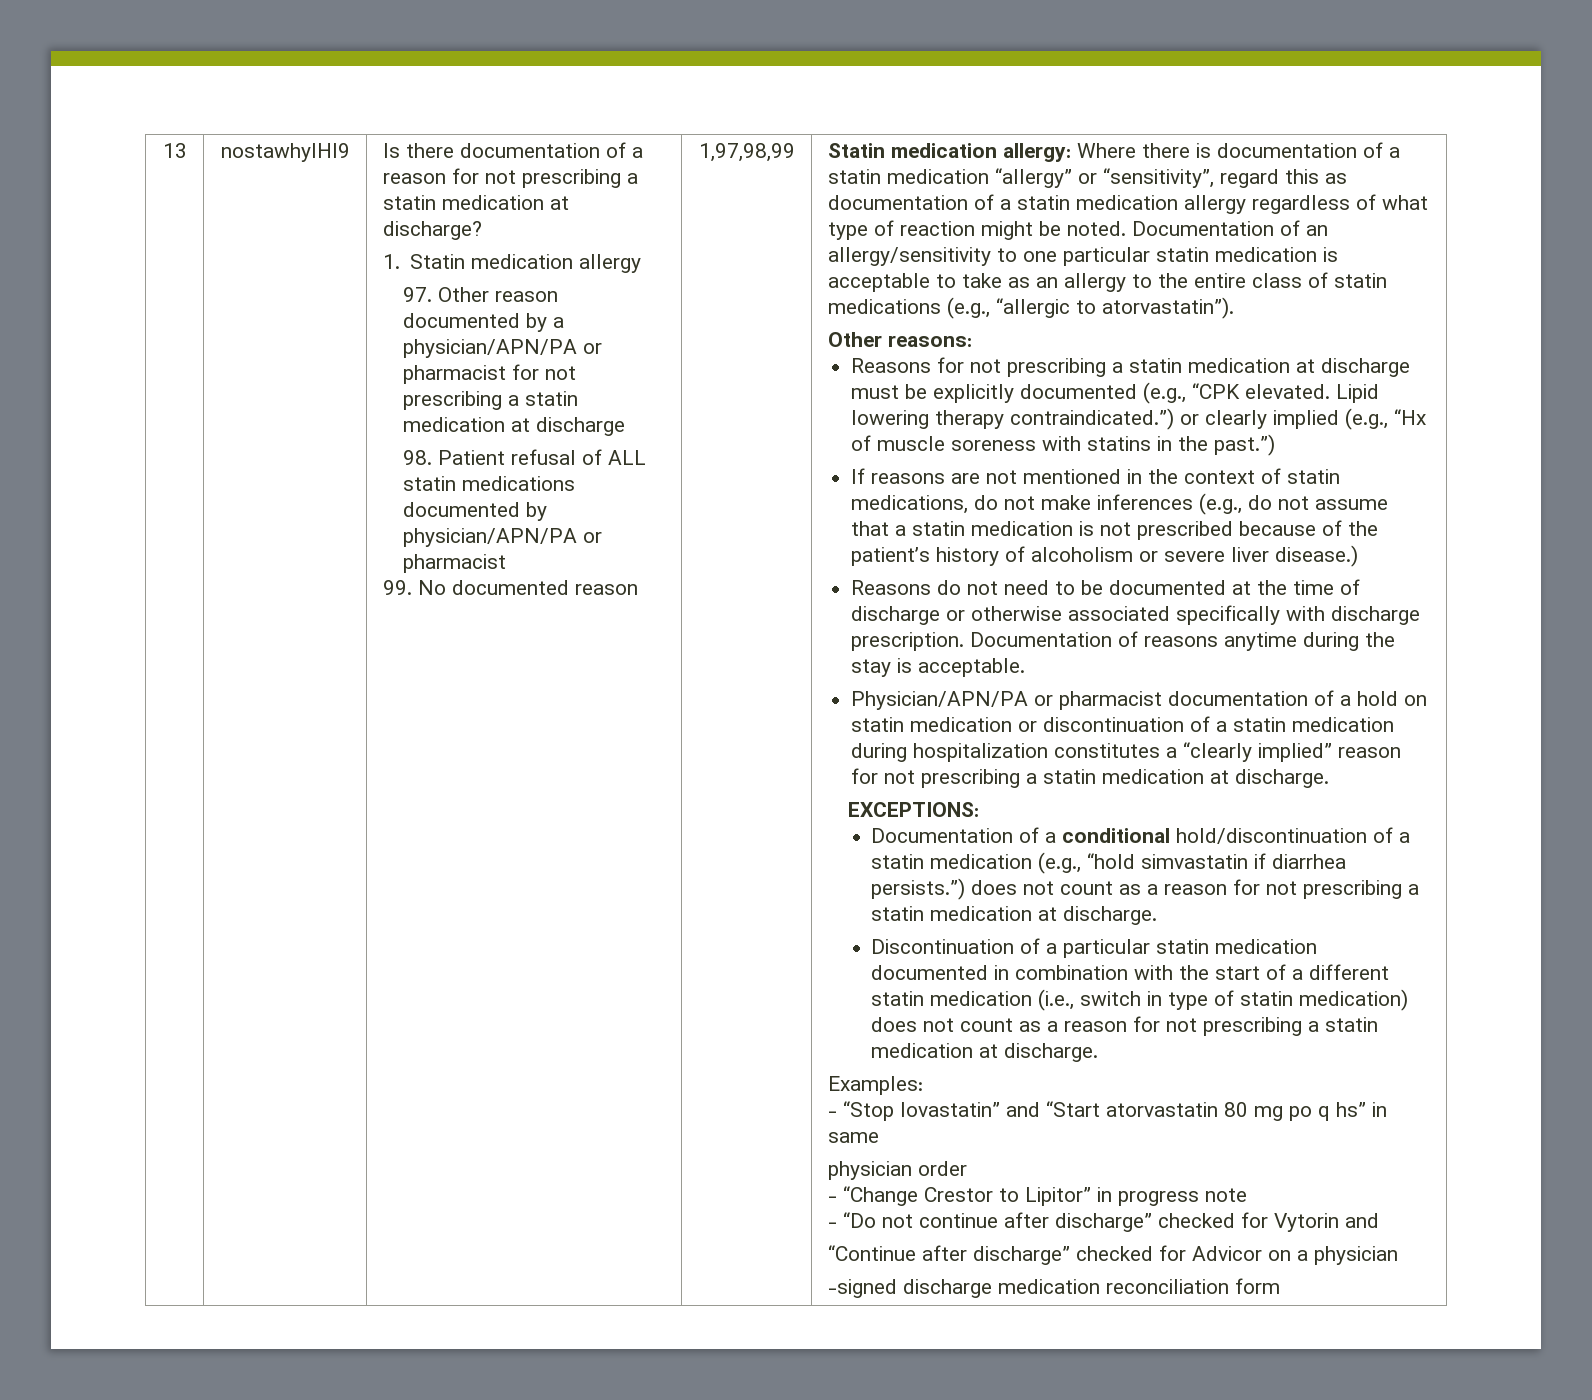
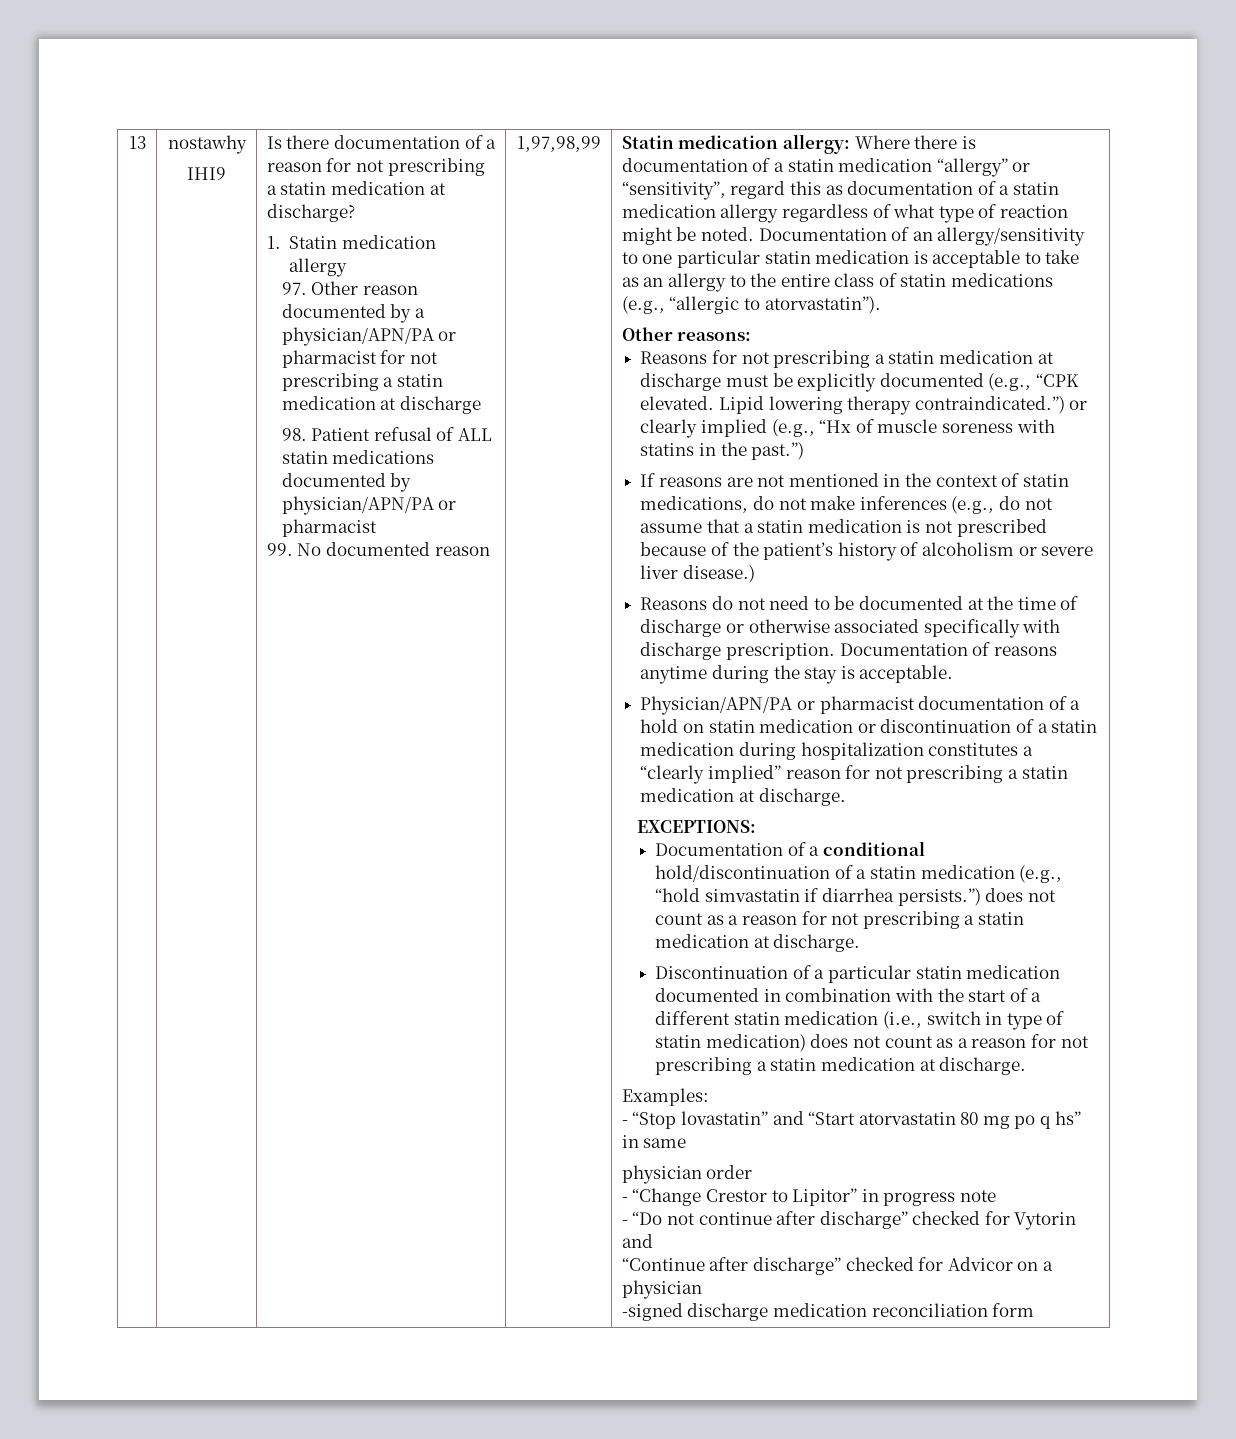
- nostawhyIHI9
+ nostawhy
+ IHI9

